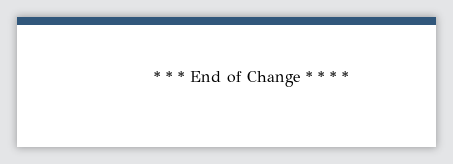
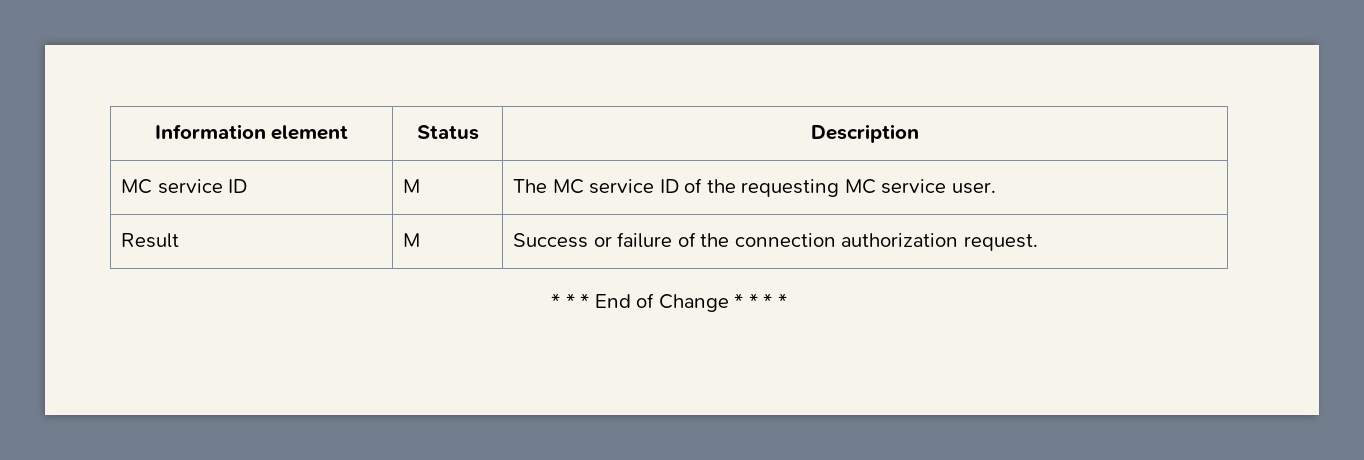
+ Information element | Status | Description
+ MC service ID | M | The MC service ID of the requesting MC service user.
+ Result | M | Success or failure of the connection authorization request.

